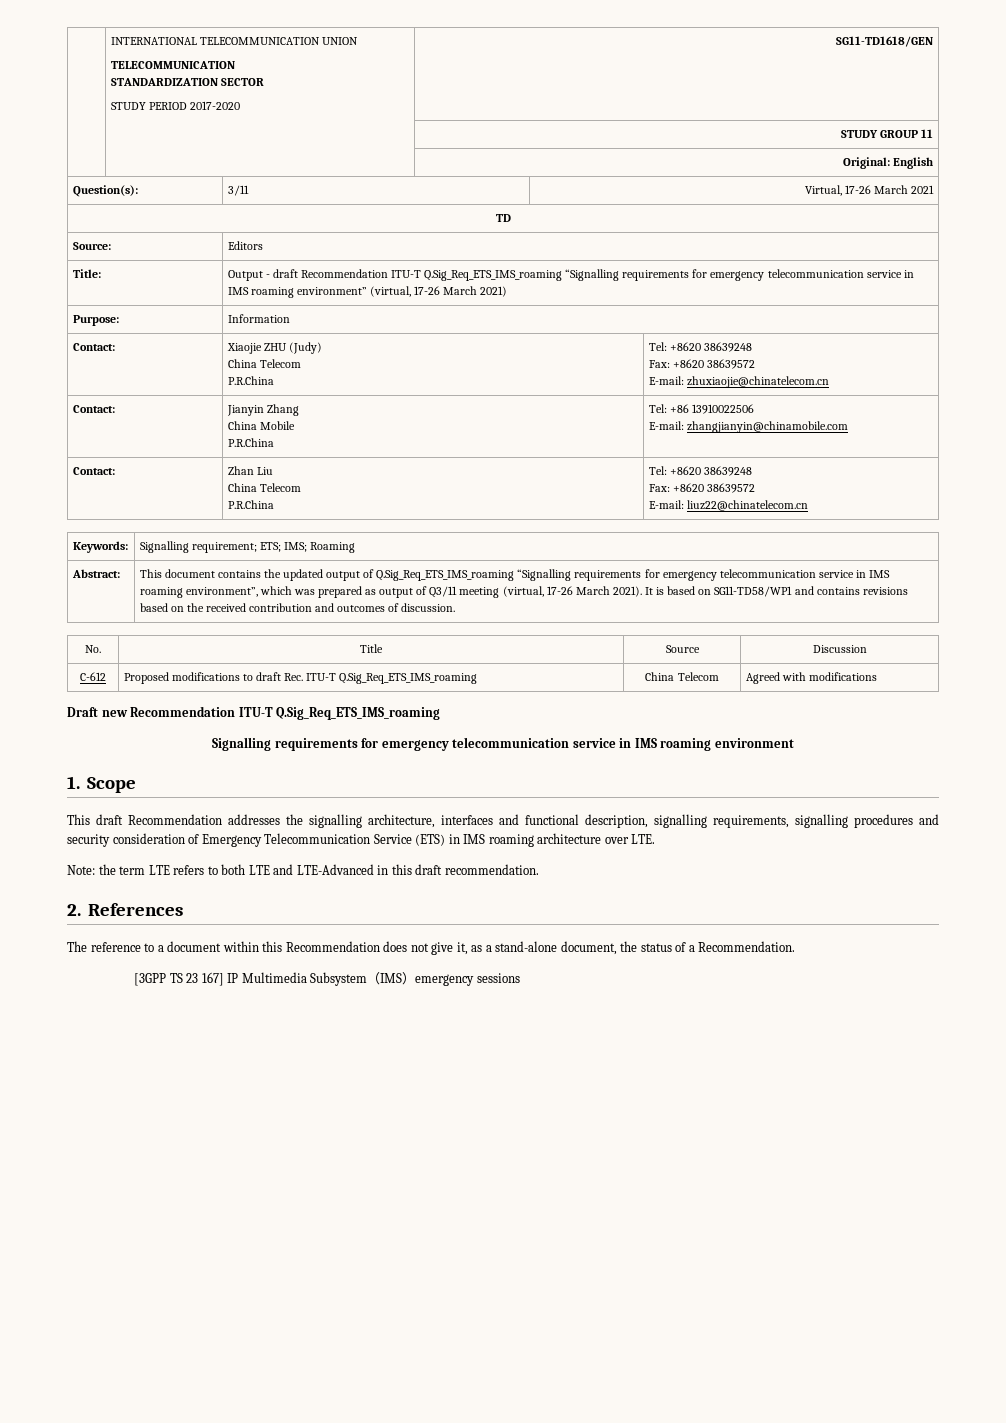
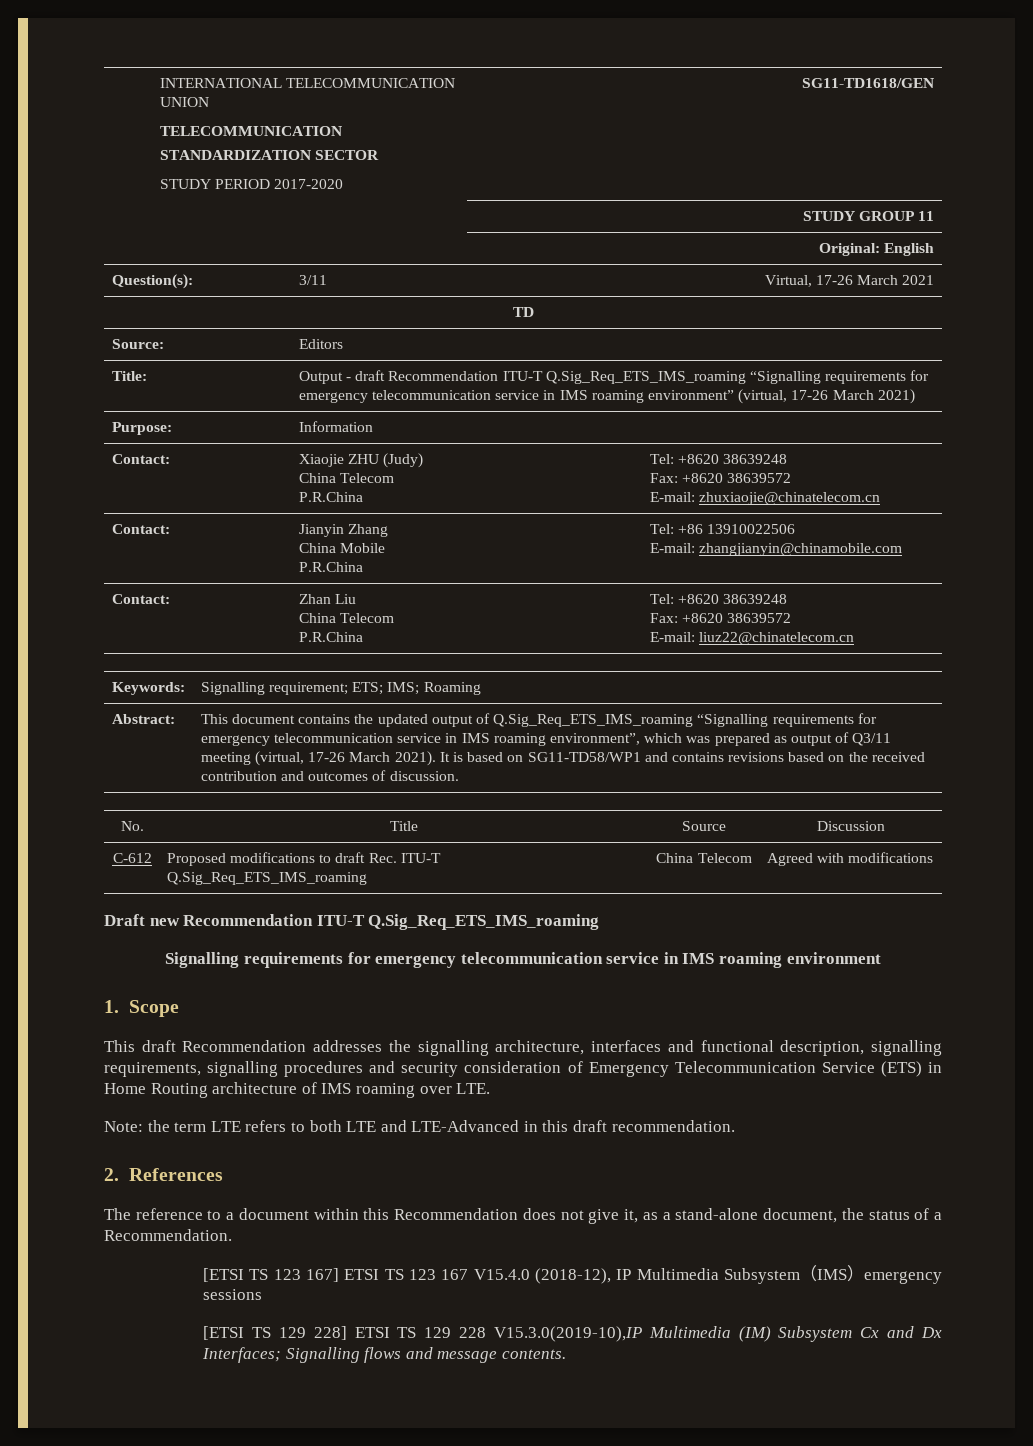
- This draft Recommendation addresses the signalling architecture, interfaces and functional description, signalling requirements, signalling procedures and security consideration of Emergency Telecommunication Service (ETS) in IMS roaming architecture over LTE.
+ This draft Recommendation addresses the signalling architecture, interfaces and functional description, signalling requirements, signalling procedures and security consideration of Emergency Telecommunication Service (ETS) in Home Routing architecture of IMS roaming over LTE.
- [3GPP TS 23 167] IP Multimedia Subsystem（IMS）emergency sessions
+ [ETSI TS 123 167] ETSI TS 123 167 V15.4.0 (2018-12), IP Multimedia Subsystem（IMS）emergency sessions
+ [ETSI TS 129 228] ETSI TS 129 228 V15.3.0(2019-10),IP Multimedia (IM) Subsystem Cx and Dx Interfaces; Signalling flows and message contents.

